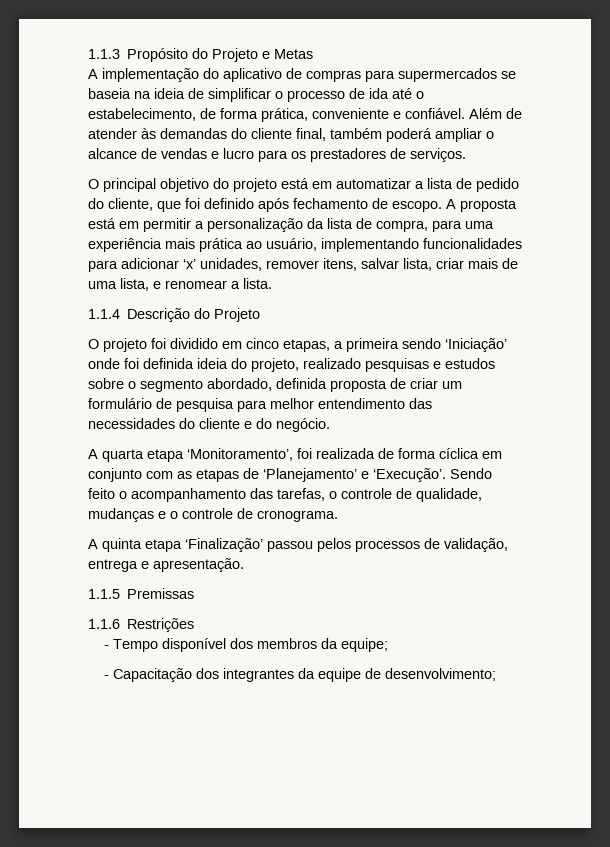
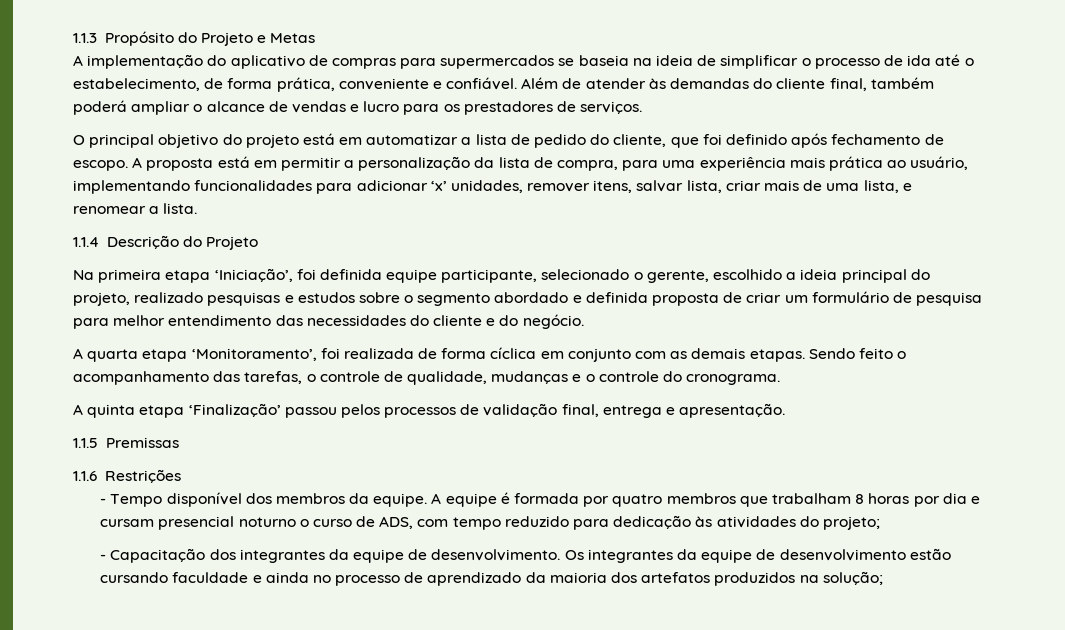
- O projeto foi dividido em cinco etapas, a primeira sendo ‘Iniciação’ onde foi definida ideia do projeto, realizado pesquisas e estudos sobre o segmento abordado, definida proposta de criar um formulário de pesquisa para melhor entendimento das necessidades do cliente e do negócio.
+ Na primeira etapa ‘Iniciação’, foi definida equipe participante, selecionado o gerente, escolhido a ideia principal do projeto, realizado pesquisas e estudos sobre o segmento abordado e definida proposta de criar um formulário de pesquisa para melhor entendimento das necessidades do cliente e do negócio.
- A quarta etapa ‘Monitoramento’, foi realizada de forma cíclica em conjunto com as etapas de ‘Planejamento’ e ‘Execução’.
+ A quarta etapa ‘Monitoramento’, foi realizada de forma cíclica em conjunto com as demais etapas.
- Sendo feito o acompanhamento das tarefas, o controle de qualidade, mudanças e o controle de cronograma.
+ Sendo feito o acompanhamento das tarefas, o controle de qualidade, mudanças e o controle do cronograma.
- A quinta etapa ‘Finalização’ passou pelos processos de validação, entrega e apresentação.
+ A quinta etapa ‘Finalização’ passou pelos processos de validação final, entrega e apresentação.
- - Tempo disponível dos membros da equipe;
+ - Tempo disponível dos membros da equipe. A equipe é formada por quatro membros que trabalham 8 horas por dia e cursam presencial noturno o curso de ADS, com tempo reduzido para dedicação às atividades do projeto;
- - Capacitação dos integrantes da equipe de desenvolvimento;
+ - Capacitação dos integrantes da equipe de desenvolvimento. Os integrantes da equipe de desenvolvimento estão cursando faculdade e ainda no processo de aprendizado da maioria dos artefatos produzidos na solução;

